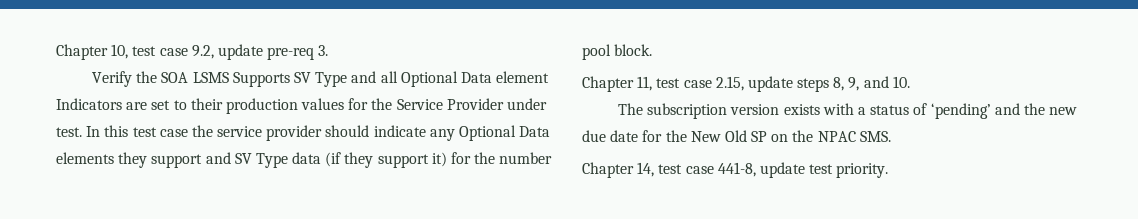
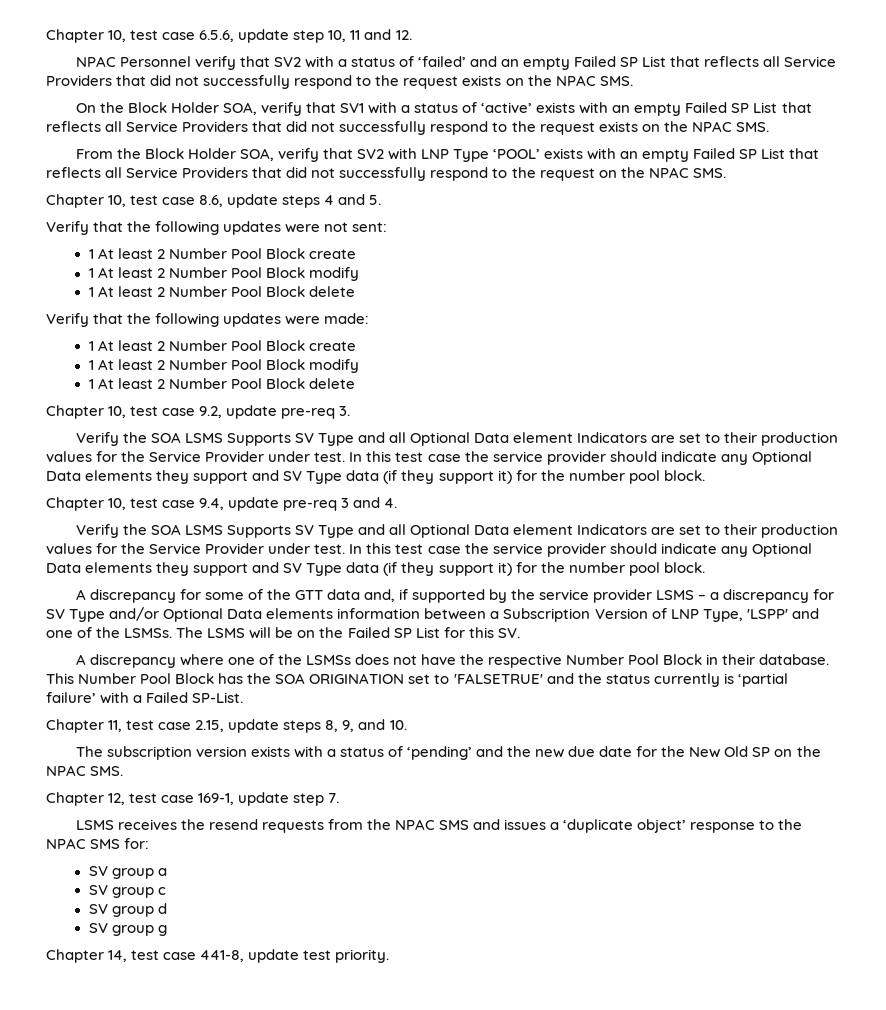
+ Chapter 10, test case 6.5.6, update step 10, 11 and 12.
+ NPAC Personnel verify that SV2 with a status of ‘failed’ and an empty Failed SP List that reflects all Service Providers that did not successfully respond to the request exists on the NPAC SMS.
+ On the Block Holder SOA, verify that SV1 with a status of ‘active’ exists with an empty Failed SP List that reflects all Service Providers that did not successfully respond to the request exists on the NPAC SMS.
+ From the Block Holder SOA, verify that SV2 with LNP Type ‘POOL’ exists with an empty Failed SP List that reflects all Service Providers that did not successfully respond to the request on the NPAC SMS.
+ Chapter 10, test case 8.6, update steps 4 and 5.
+ Verify that the following updates were not sent:
+ 1 At least 2 Number Pool Block create
+ 1 At least 2 Number Pool Block modify
+ 1 At least 2 Number Pool Block delete
+ Verify that the following updates were made:
+ 1 At least 2 Number Pool Block create
+ 1 At least 2 Number Pool Block modify
+ 1 At least 2 Number Pool Block delete
+ Chapter 10, test case 9.4, update pre-req 3 and 4.
+ Verify the SOA LSMS Supports SV Type and all Optional Data element Indicators are set to their production values for the Service Provider under test. In this test case the service provider should indicate any Optional Data elements they support and SV Type data (if they support it) for the number pool block.
+ A discrepancy for some of the GTT data and, if supported by the service provider LSMS – a discrepancy for SV Type and/or Optional Data elements information between a Subscription Version of LNP Type, 'LSPP' and one of the LSMSs. The LSMS will be on the Failed SP List for this SV.
+ A discrepancy where one of the LSMSs does not have the respective Number Pool Block in their database. This Number Pool Block has the SOA ORIGINATION set to 'FALSETRUE' and the status currently is ‘partial failure’ with a Failed SP-List.
+ Chapter 12, test case 169-1, update step 7.
+ LSMS receives the resend requests from the NPAC SMS and issues a ‘duplicate object’ response to the NPAC SMS for:
+ SV group a
+ SV group c
+ SV group d
+ SV group g

